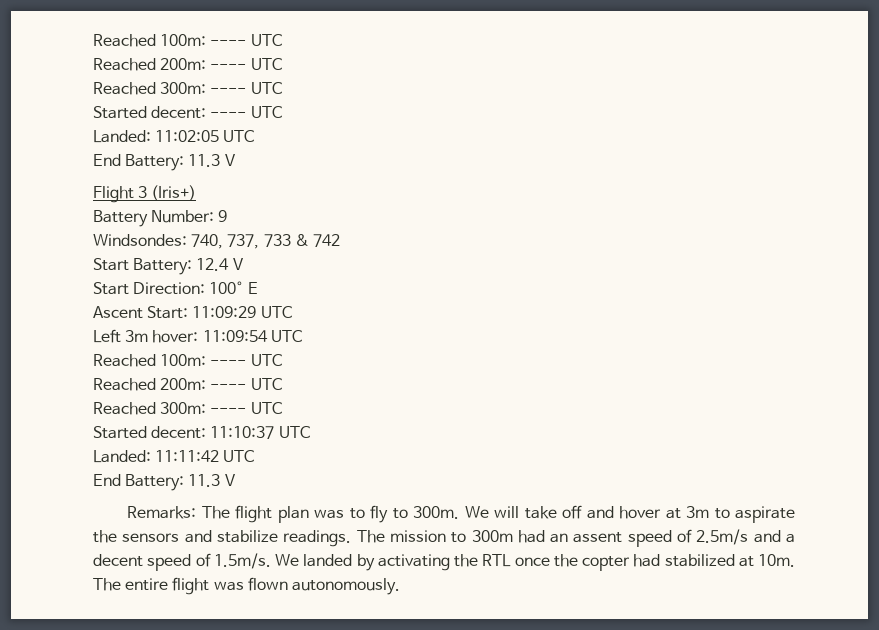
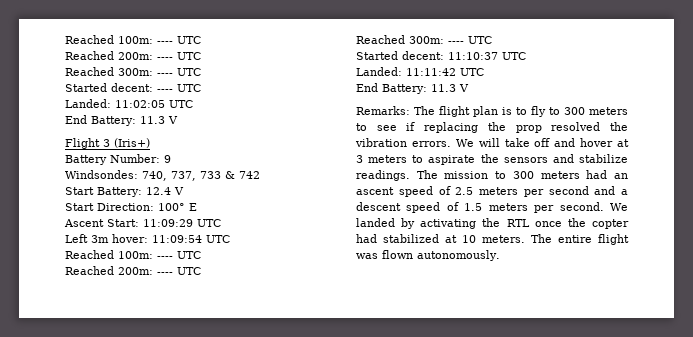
- Remarks: The flight plan was to fly to 300m.
+ Remarks: The flight plan is to fly to 300 meters to see if replacing the prop resolved the vibration errors.
- We will take off and hover at 3m to aspirate the sensors and stabilize readings.
+ We will take off and hover at 3 meters to aspirate the sensors and stabilize readings.
- The mission to 300m had an assent speed of 2.5m/s and a decent speed of 1.5m/s. We landed by activating the RTL once the copter had stabilized at 10m.
+ The mission to 300 meters had an ascent speed of 2.5 meters per second and a descent speed of 1.5 meters per second. We landed by activating the RTL once the copter had stabilized at 10 meters.

